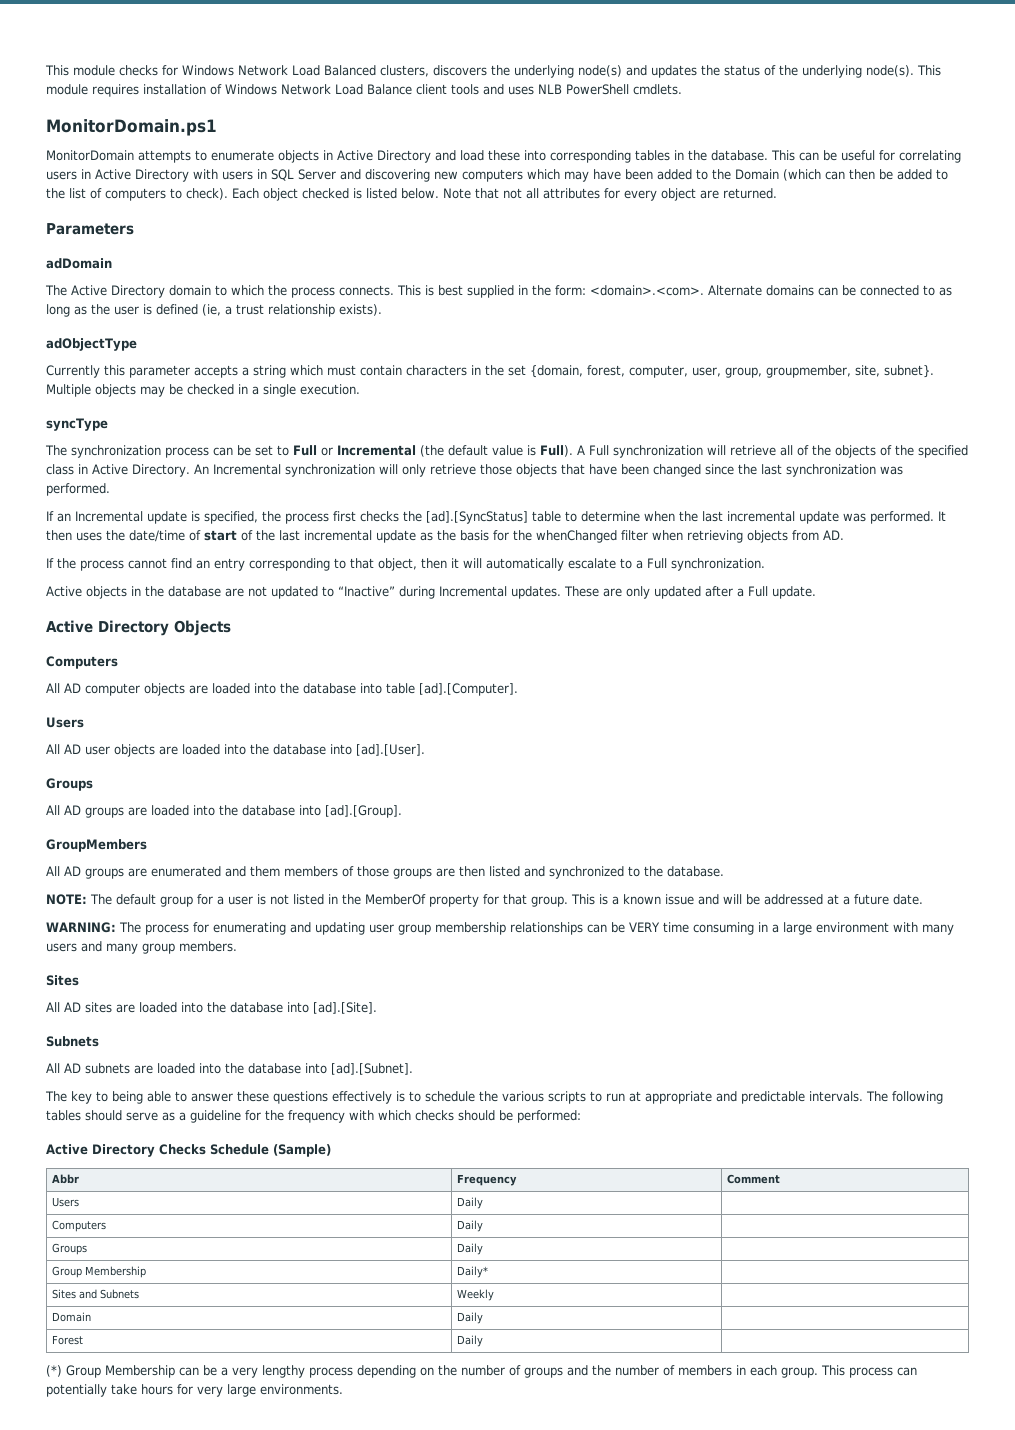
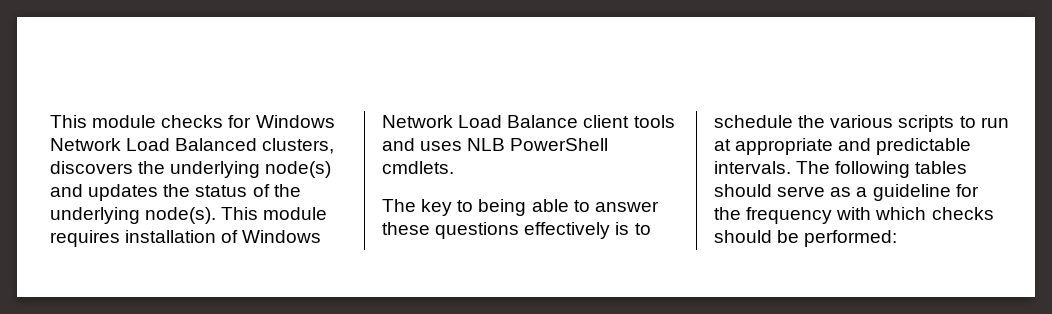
- MonitorDomain.ps1
- MonitorDomain attempts to enumerate objects in Active Directory and load these into corresponding tables in the database. This can be useful for correlating users in Active Directory with users in SQL Server and discovering new computers which may have been added to the Domain (which can then be added to the list of computers to check). Each object checked is listed below. Note that not all attributes for every object are returned.
- Parameters
- adDomain
- The Active Directory domain to which the process connects. This is best supplied in the form: <domain>.<com>. Alternate domains can be connected to as long as the user is defined (ie, a trust relationship exists).
- adObjectType
- Currently this parameter accepts a string which must contain characters in the set {domain, forest, computer, user, group, groupmember, site, subnet}. Multiple objects may be checked in a single execution.
- syncType
- The synchronization process can be set to Full or Incremental (the default value is Full). A Full synchronization will retrieve all of the objects of the specified class in Active Directory. An Incremental synchronization will only retrieve those objects that have been changed since the last synchronization was performed.
- If an Incremental update is specified, the process first checks the [ad].[SyncStatus] table to determine when the last incremental update was performed. It then uses the date/time of start of the last incremental update as the basis for the whenChanged filter when retrieving objects from AD.
- If the process cannot find an entry corresponding to that object, then it will automatically escalate to a Full synchronization.
- Active objects in the database are not updated to “Inactive” during Incremental updates. These are only updated after a Full update.
- Active Directory Objects
- Computers
- All AD computer objects are loaded into the database into table [ad].[Computer].
- Users
- All AD user objects are loaded into the database into [ad].[User].
- Groups
- All AD groups are loaded into the database into [ad].[Group].
- GroupMembers
- All AD groups are enumerated and them members of those groups are then listed and synchronized to the database.
- NOTE: The default group for a user is not listed in the MemberOf property for that group. This is a known issue and will be addressed at a future date.
- WARNING: The process for enumerating and updating user group membership relationships can be VERY time consuming in a large environment with many users and many group members.
- Sites
- All AD sites are loaded into the database into [ad].[Site].
- Subnets
- All AD subnets are loaded into the database into [ad].[Subnet].
- Active Directory Checks Schedule (Sample)
- Abbr | Frequency | Comment
- Users | Daily |
- Computers | Daily |
- Groups | Daily |
- Group Membership | Daily* |
- Sites and Subnets | Weekly |
- Domain | Daily |
- Forest | Daily |
- (*) Group Membership can be a very lengthy process depending on the number of groups and the number of members in each group. This process can potentially take hours for very large environments.

